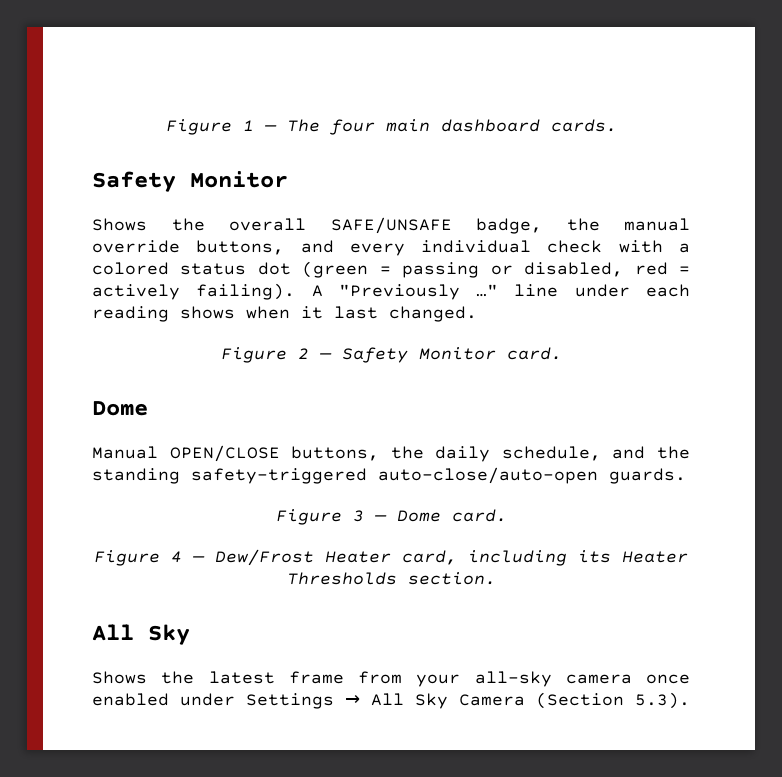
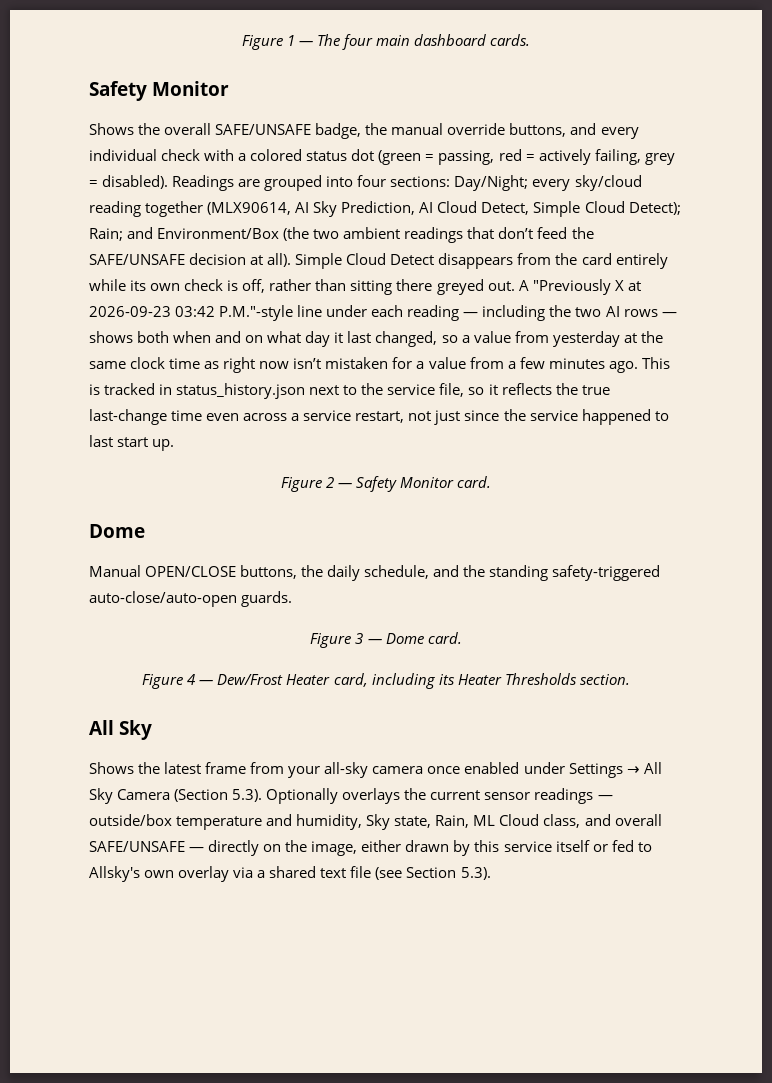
- Shows the overall SAFE/UNSAFE badge, the manual override buttons, and every individual check with a colored status dot (green = passing or disabled, red = actively failing). A "Previously …" line under each reading shows when it last changed.
+ Shows the overall SAFE/UNSAFE badge, the manual override buttons, and every individual check with a colored status dot (green = passing, red = actively failing, grey = disabled). Readings are grouped into four sections: Day/Night; every sky/cloud reading together (MLX90614, AI Sky Prediction, AI Cloud Detect, Simple Cloud Detect); Rain; and Environment/Box (the two ambient readings that don’t feed the SAFE/UNSAFE decision at all). Simple Cloud Detect disappears from the card entirely while its own check is off, rather than sitting there greyed out. A "Previously X at 2026-09-23 03:42 P.M."-style line under each reading — including the two AI rows — shows both when and on what day it last changed, so a value from yesterday at the same clock time as right now isn’t mistaken for a value from a few minutes ago. This is tracked in status_history.json next to the service file, so it reflects the true last-change time even across a service restart, not just since the service happened to last start up.
- Shows the latest frame from your all-sky camera once enabled under Settings → All Sky Camera (Section 5.3).
+ Shows the latest frame from your all-sky camera once enabled under Settings → All Sky Camera (Section 5.3). Optionally overlays the current sensor readings — outside/box temperature and humidity, Sky state, Rain, ML Cloud class, and overall SAFE/UNSAFE — directly on the image, either drawn by this service itself or fed to Allsky's own overlay via a shared text file (see Section 5.3).

